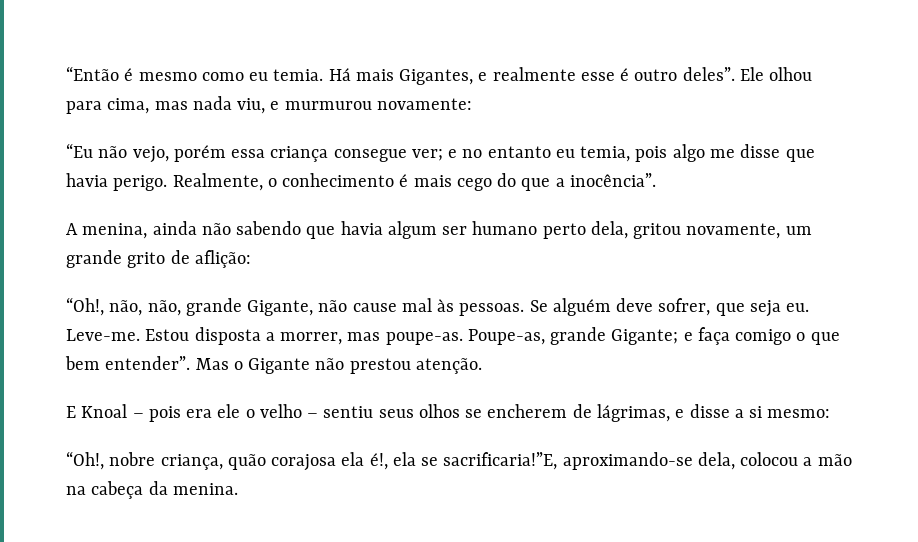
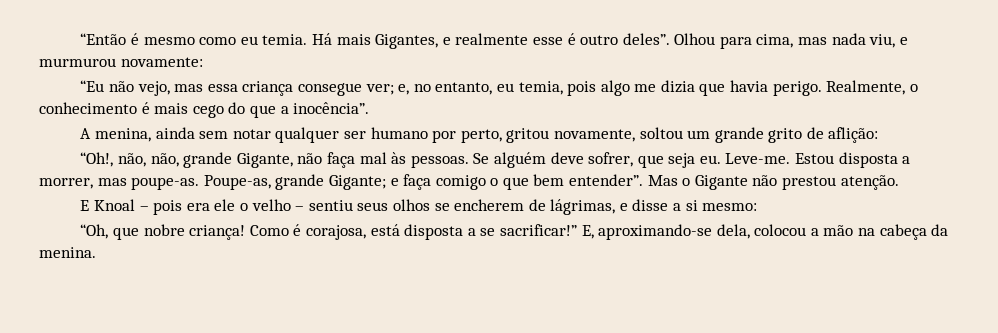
- Ele olhou para cima, mas nada viu, e murmurou novamente:
+ Olhou para cima, mas nada viu, e murmurou novamente:
- “Eu não vejo, porém essa criança consegue ver; e no entanto eu temia, pois algo me disse que havia perigo.
+ “Eu não vejo, mas essa criança consegue ver; e, no entanto, eu temia, pois algo me dizia que havia perigo.
- A menina, ainda não sabendo que havia algum ser humano perto dela, gritou novamente, um grande grito de aflição:
+ A menina, ainda sem notar qualquer ser humano por perto, gritou novamente, soltou um grande grito de aflição:
- “Oh!, não, não, grande Gigante, não cause mal às pessoas.
+ “Oh!, não, não, grande Gigante, não faça mal às pessoas.
- “Oh!, nobre criança, quão corajosa ela é!, ela se sacrificaria!”E, aproximando-se dela, colocou a mão na cabeça da menina.
+ “Oh, que nobre criança! Como é corajosa, está disposta a se sacrificar!” E, aproximando-se dela, colocou a mão na cabeça da menina.

